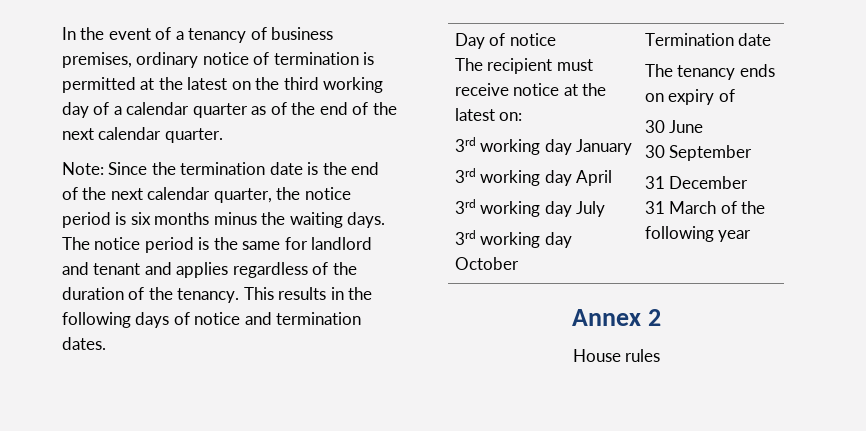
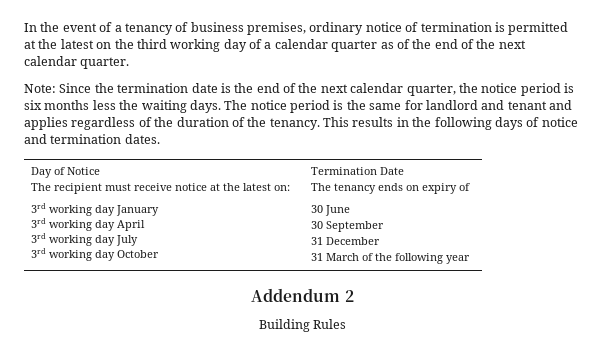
- Note: Since the termination date is the end of the next calendar quarter, the notice period is six months minus the waiting days.
+ Note: Since the termination date is the end of the next calendar quarter, the notice period is six months less the waiting days.
- Day of notice
+ Day of Notice
- Termination date
+ Termination Date
- Annex 2
+ Addendum 2
- House rules
+ Building Rules

